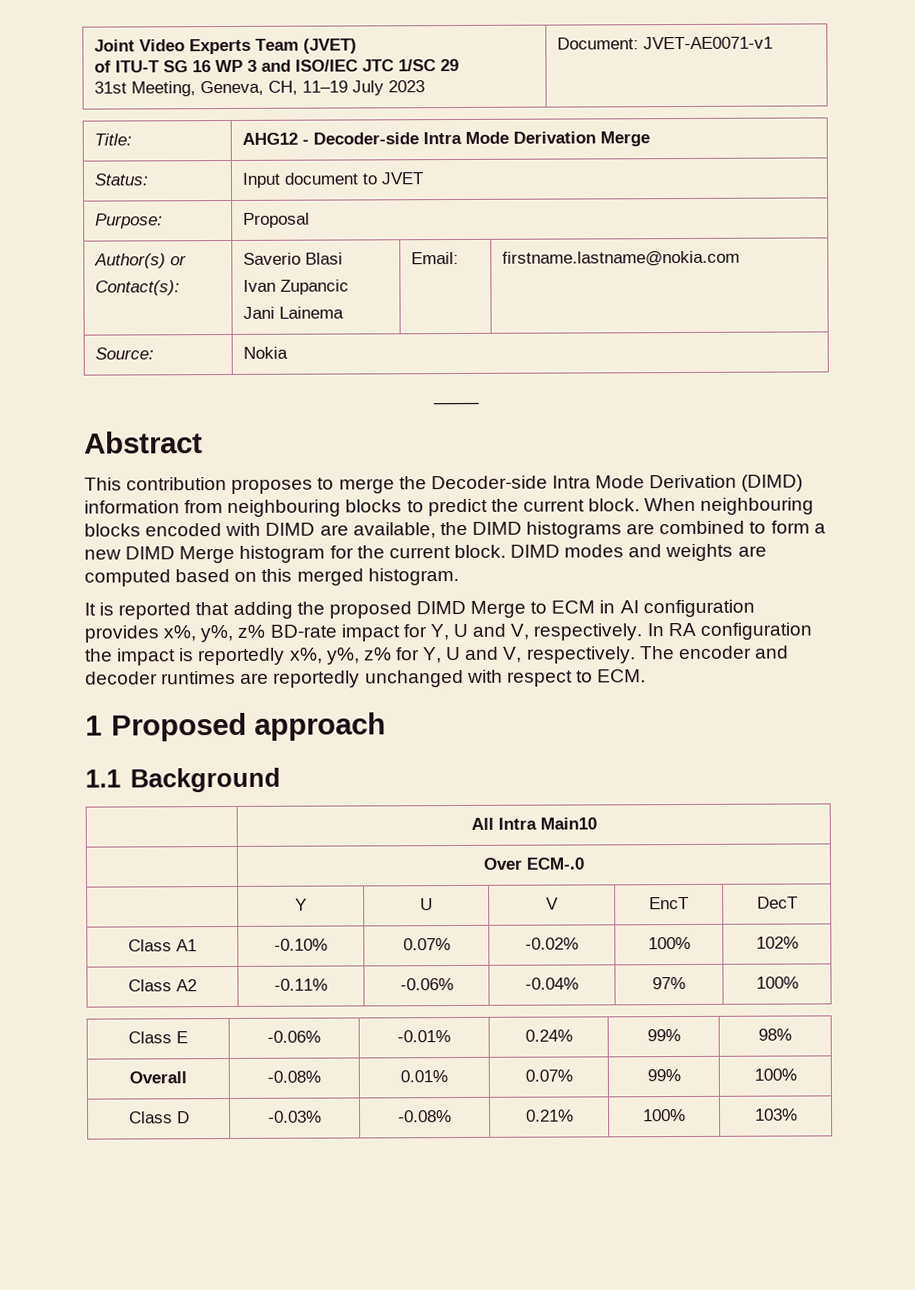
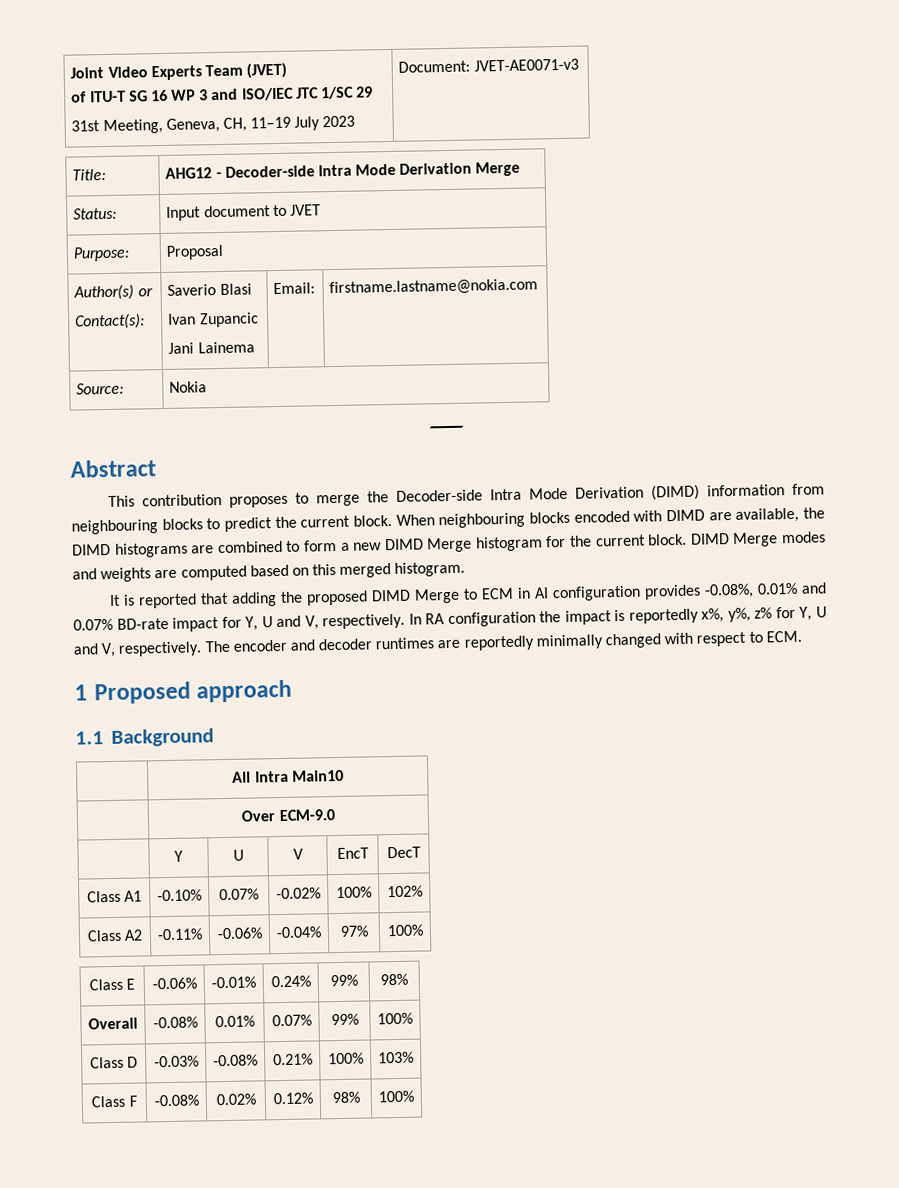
  Joint Video Experts Team (JVET)
  of ITU-T SG 16 WP 3 and ISO/IEC JTC 1/SC 29
- 31st Meeting, Geneva, CH, 11–19 July 2023 | Document: JVET-AE0071-v1
+ 31st Meeting, Geneva, CH, 11–19 July 2023 | Document: JVET-AE0071-v3
- DIMD modes and weights are computed based on this merged histogram.
+ DIMD Merge modes and weights are computed based on this merged histogram.
- It is reported that adding the proposed DIMD Merge to ECM in AI configuration provides x%, y%, z% BD-rate impact for Y, U and V, respectively.
+ It is reported that adding the proposed DIMD Merge to ECM in AI configuration provides -0.08%, 0.01% and 0.07% BD-rate impact for Y, U and V, respectively.
- The encoder and decoder runtimes are reportedly unchanged with respect to ECM.
+ The encoder and decoder runtimes are reportedly minimally changed with respect to ECM.
- | Over ECM-.0
+ | Over ECM-9.0
+ Class F | -0.08% | 0.02% | 0.12% | 98% | 100%

